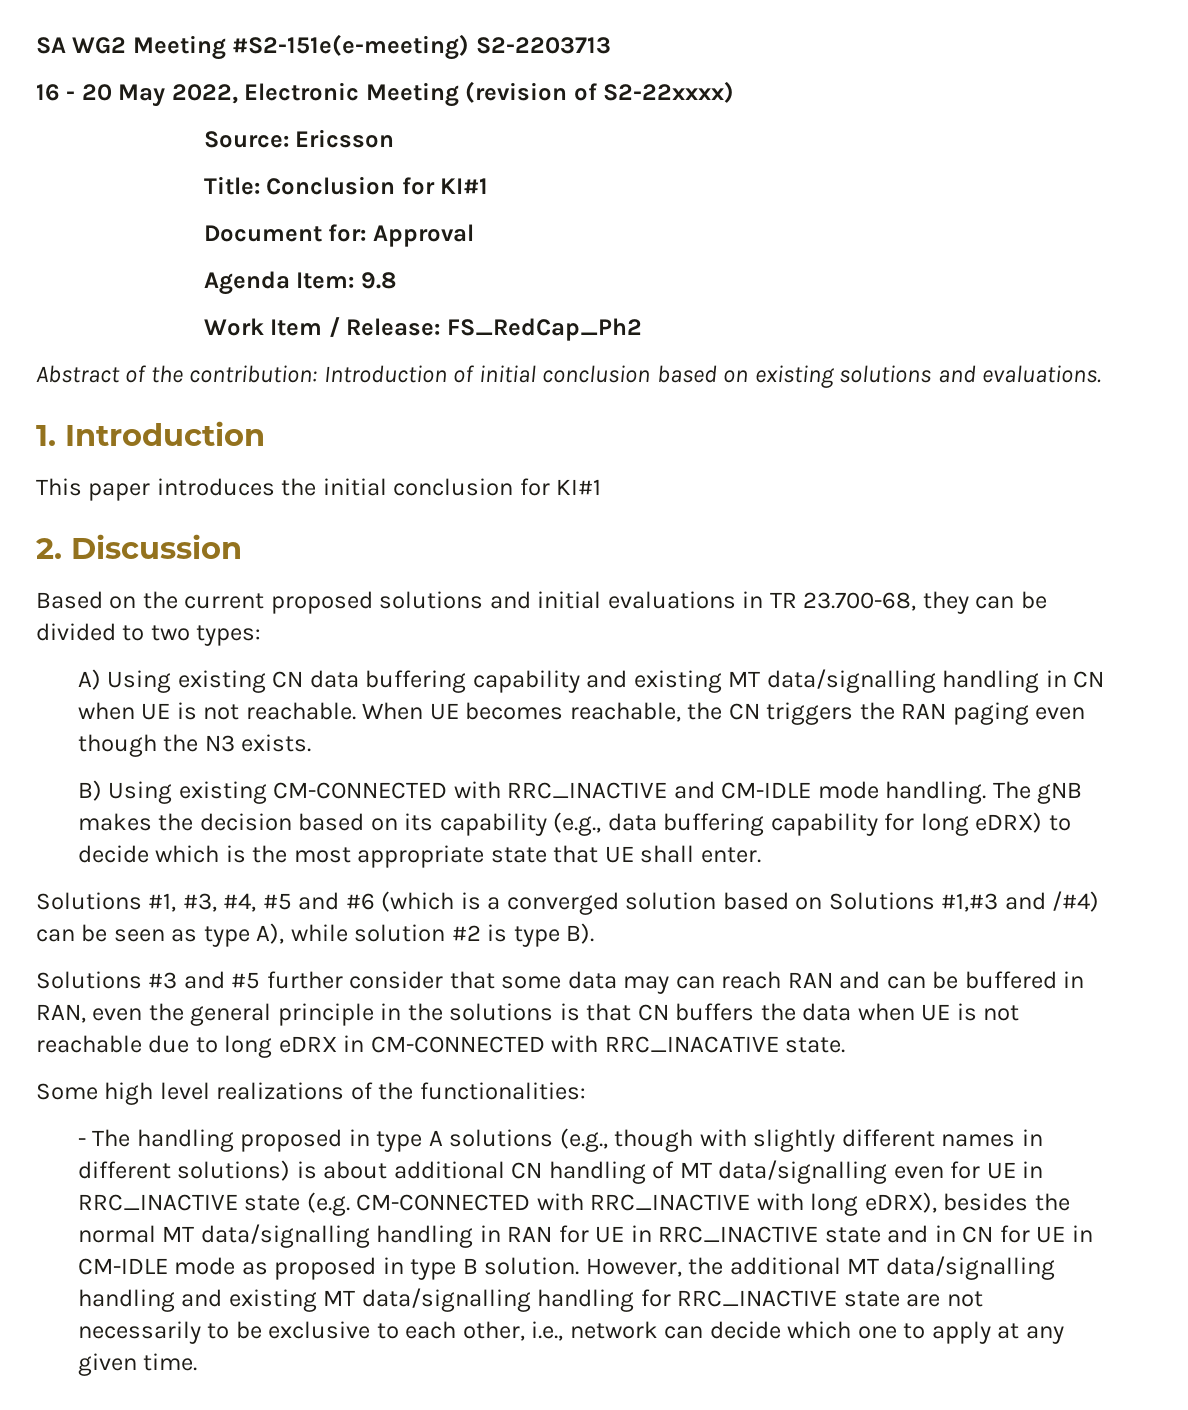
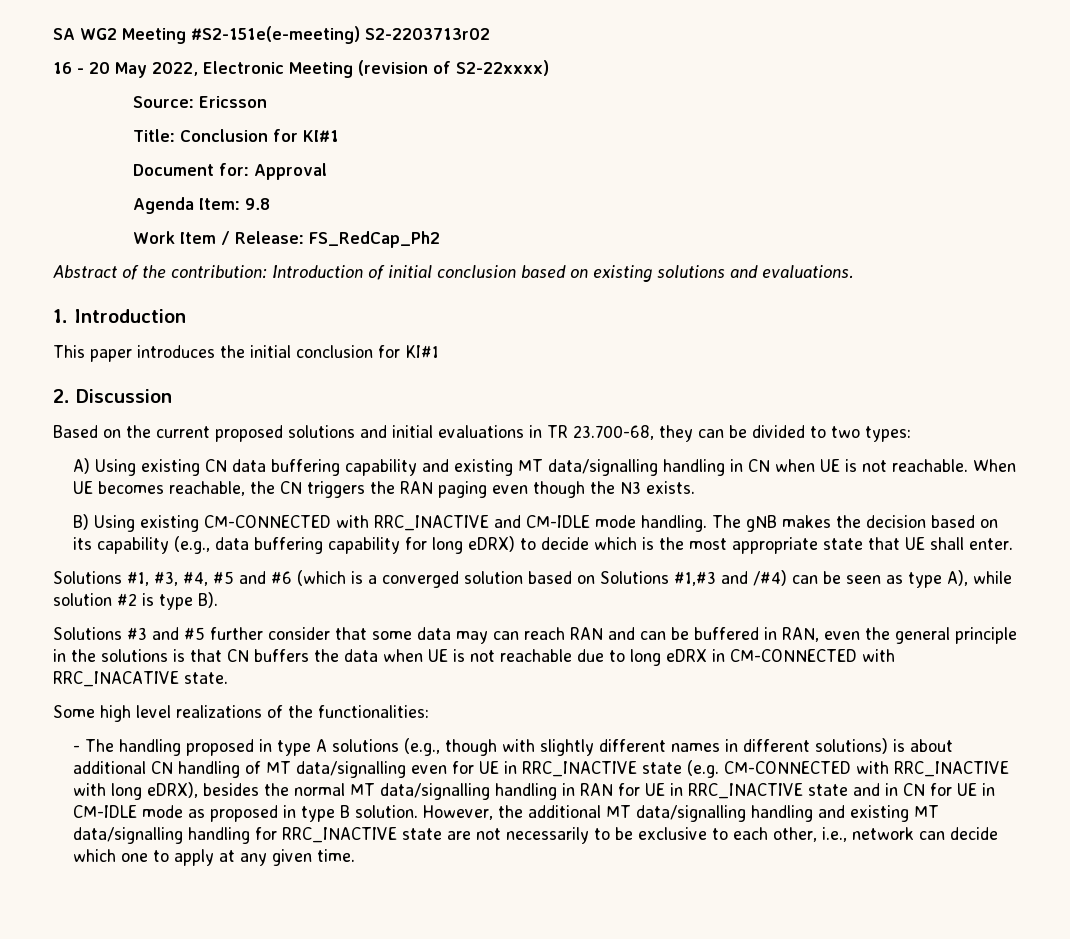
- SA WG2 Meeting #S2-151e(e-meeting) S2-2203713
+ SA WG2 Meeting #S2-151e(e-meeting) S2-2203713r02

